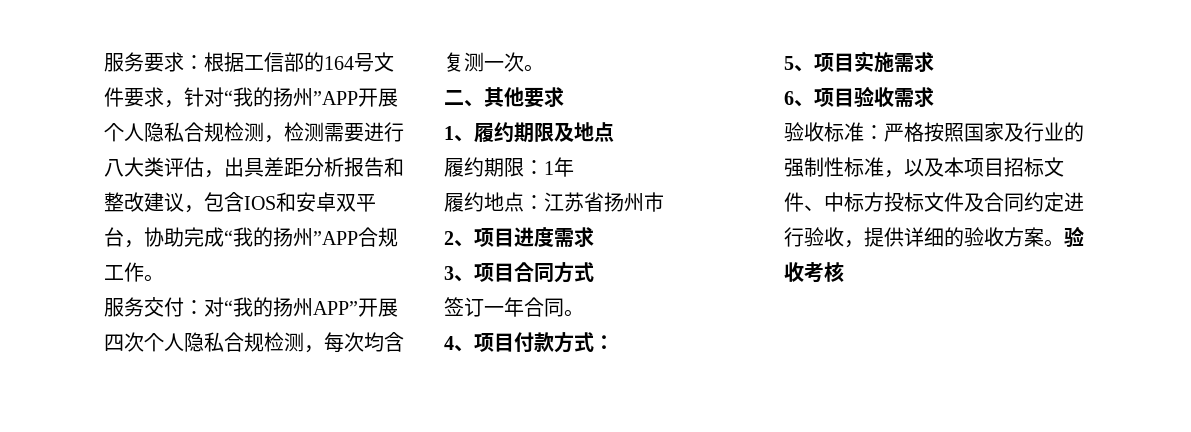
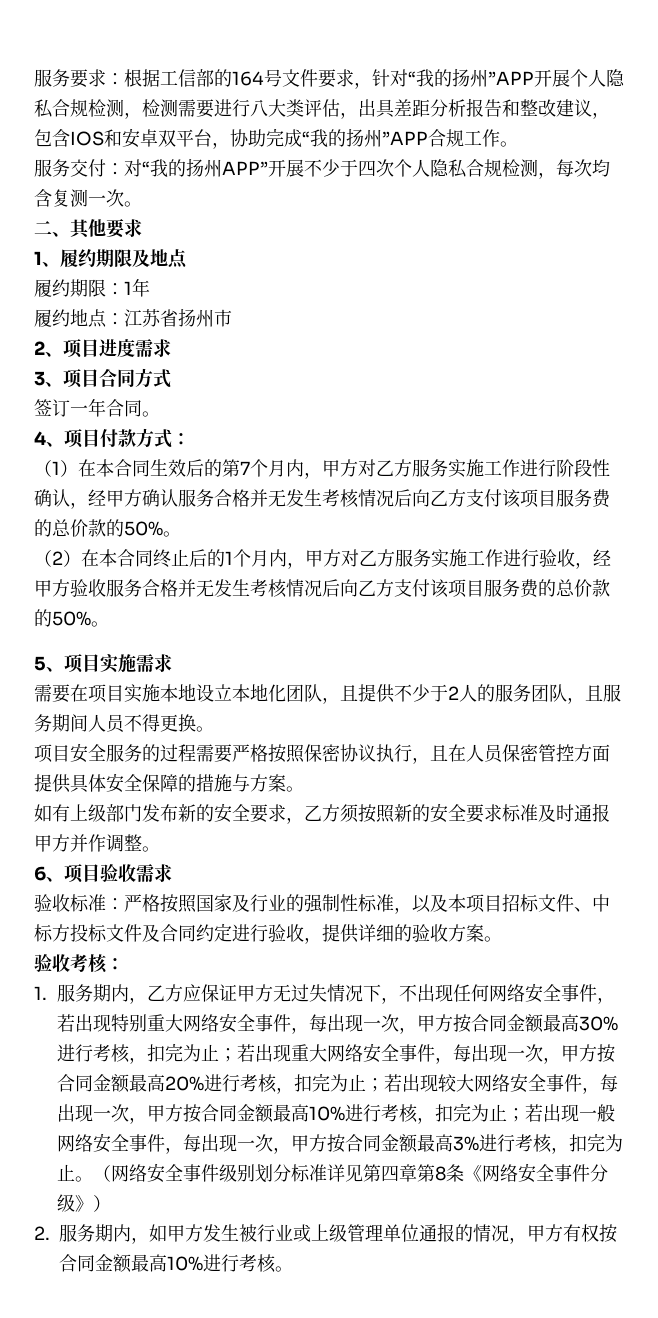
- 服务交付：对“我的扬州APP”开展四次个人隐私合规检测，每次均含复测一次。
+ 服务交付：对“我的扬州APP”开展不少于四次个人隐私合规检测，每次均含复测一次。
+ （1）在本合同生效后的第7个月内，甲方对乙方服务实施工作进行阶段性确认，经甲方确认服务合格并无发生考核情况后向乙方支付该项目服务费的总价款的50%。
+ （2）在本合同终止后的1个月内，甲方对乙方服务实施工作进行验收，经甲方验收服务合格并无发生考核情况后向乙方支付该项目服务费的总价款的50%。
+ 需要在项目实施本地设立本地化团队，且提供不少于2人的服务团队，且服务期间人员不得更换。
+ 项目安全服务的过程需要严格按照保密协议执行，且在人员保密管控方面提供具体安全保障的措施与方案。
+ 如有上级部门发布新的安全要求，乙方须按照新的安全要求标准及时通报甲方并作调整。
- 验收标准：严格按照国家及行业的强制性标准，以及本项目招标文件、中标方投标文件及合同约定进行验收，提供详细的验收方案。验收考核
+ 验收标准：严格按照国家及行业的强制性标准，以及本项目招标文件、中标方投标文件及合同约定进行验收，提供详细的验收方案。
+ 验收考核：
+ 1.服务期内，乙方应保证甲方无过失情况下，不出现任何网络安全事件，若出现特别重大网络安全事件，每出现一次，甲方按合同金额最高30%进行考核，扣完为止；若出现重大网络安全事件，每出现一次，甲方按合同金额最高20%进行考核，扣完为止；若出现较大网络安全事件，每出现一次，甲方按合同金额最高10%进行考核，扣完为止；若出现一般网络安全事件，每出现一次，甲方按合同金额最高3%进行考核，扣完为止。（网络安全事件级别划分标准详见第四章第8条《网络安全事件分级》）
+ 2.服务期内，如甲方发生被行业或上级管理单位通报的情况，甲方有权按合同金额最高10%进行考核。

